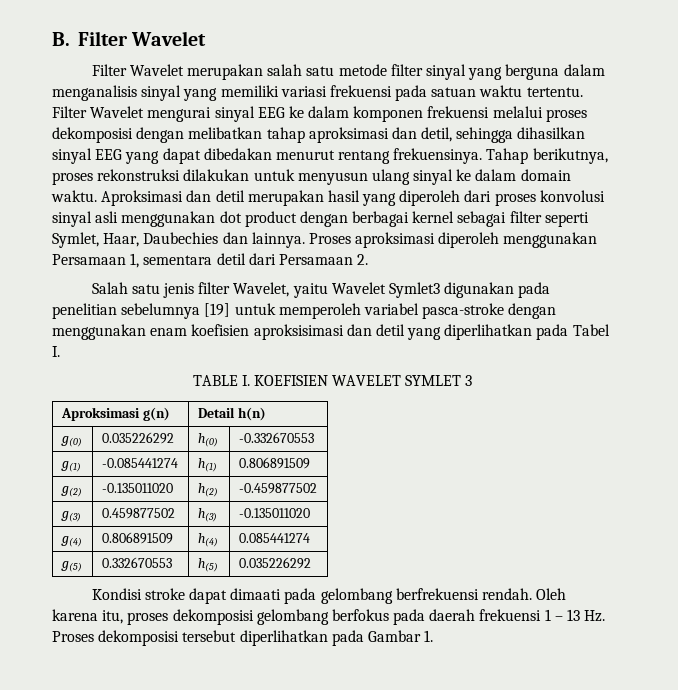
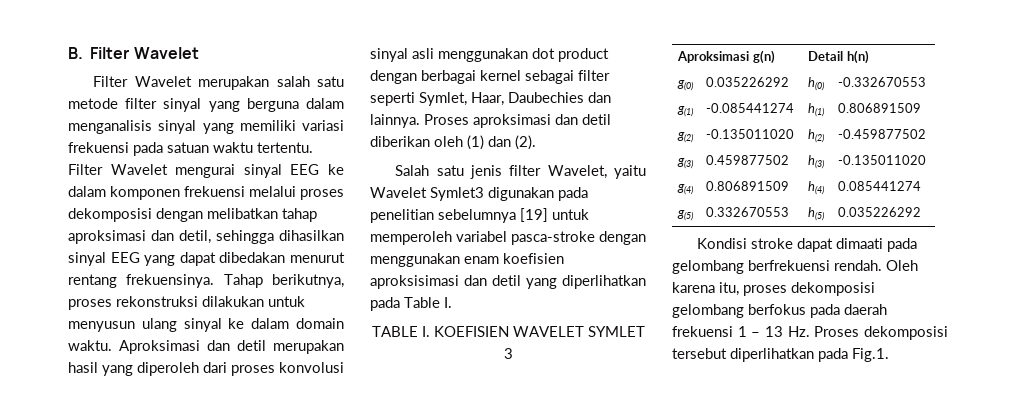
- Proses aproksimasi diperoleh menggunakan Persamaan 1, sementara detil dari Persamaan 2.
+ Proses aproksimasi dan detil diberikan oleh (1) dan (2).
- Salah satu jenis filter Wavelet, yaitu Wavelet Symlet3 digunakan pada penelitian sebelumnya [19] untuk memperoleh variabel pasca-stroke dengan menggunakan enam koefisien aproksisimasi dan detil yang diperlihatkan pada Tabel I.
+ Salah satu jenis filter Wavelet, yaitu Wavelet Symlet3 digunakan pada penelitian sebelumnya [19] untuk memperoleh variabel pasca-stroke dengan menggunakan enam koefisien aproksisimasi dan detil yang diperlihatkan pada Table I.
- Oleh karena itu, proses dekomposisi gelombang berfokus pada daerah frekuensi 1 – 13 Hz. Proses dekomposisi tersebut diperlihatkan pada Gambar 1.
+ Oleh karena itu, proses dekomposisi gelombang berfokus pada daerah frekuensi 1 – 13 Hz. Proses dekomposisi tersebut diperlihatkan pada Fig.1.

